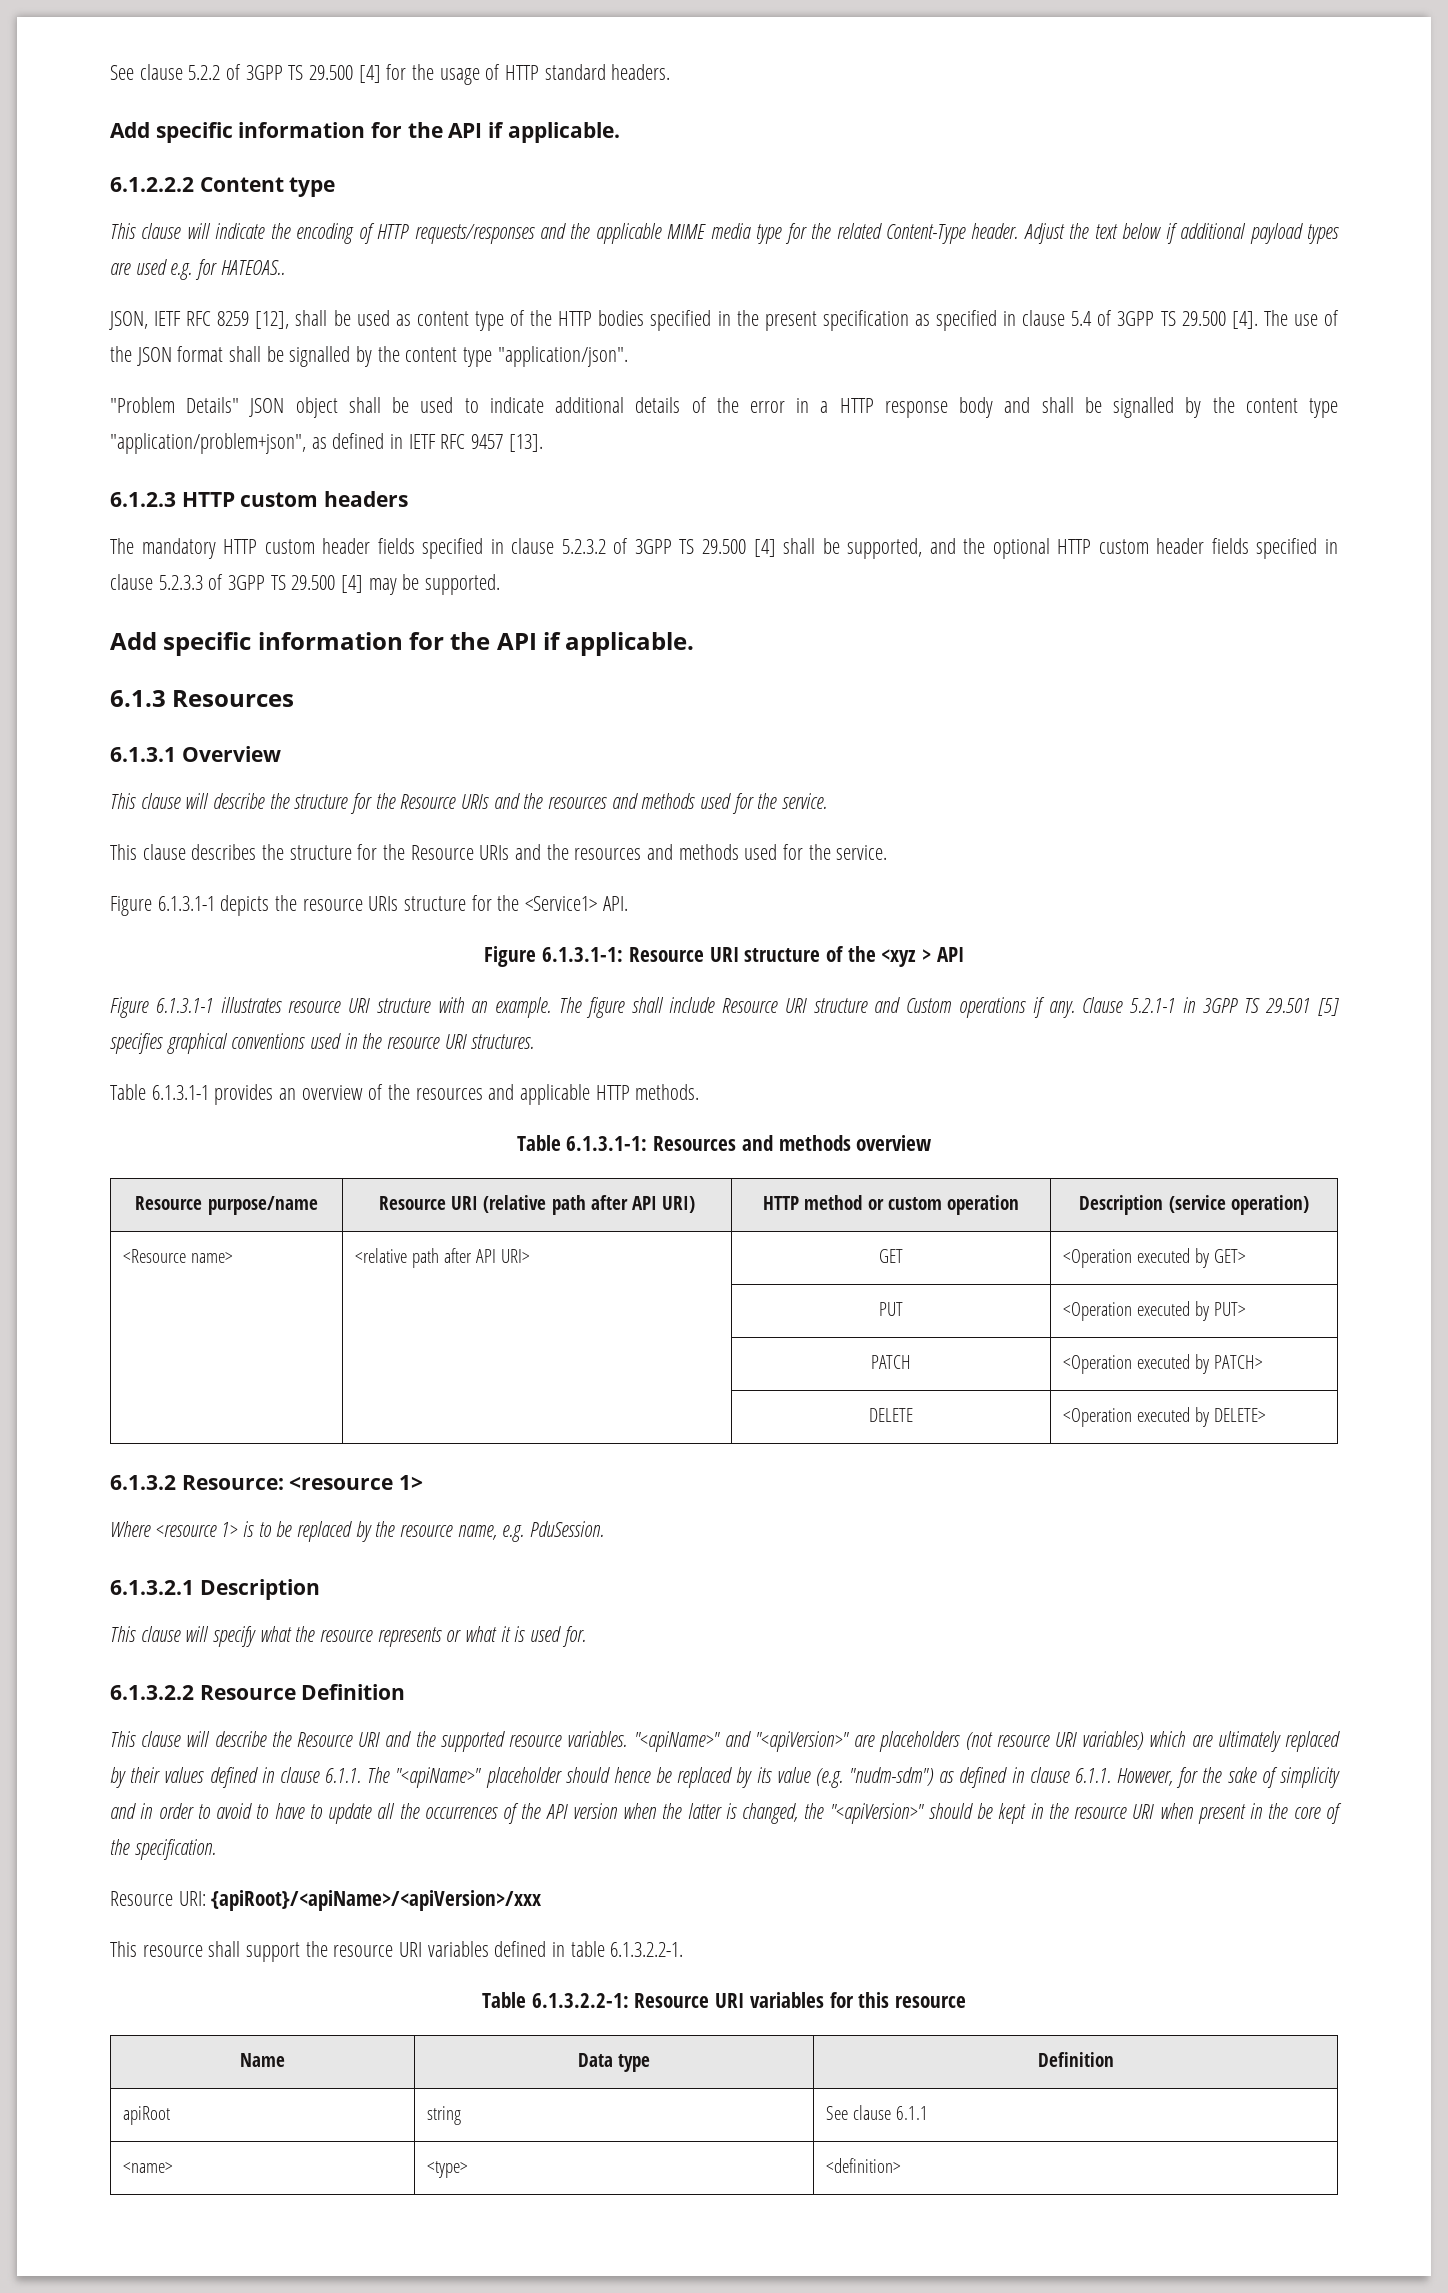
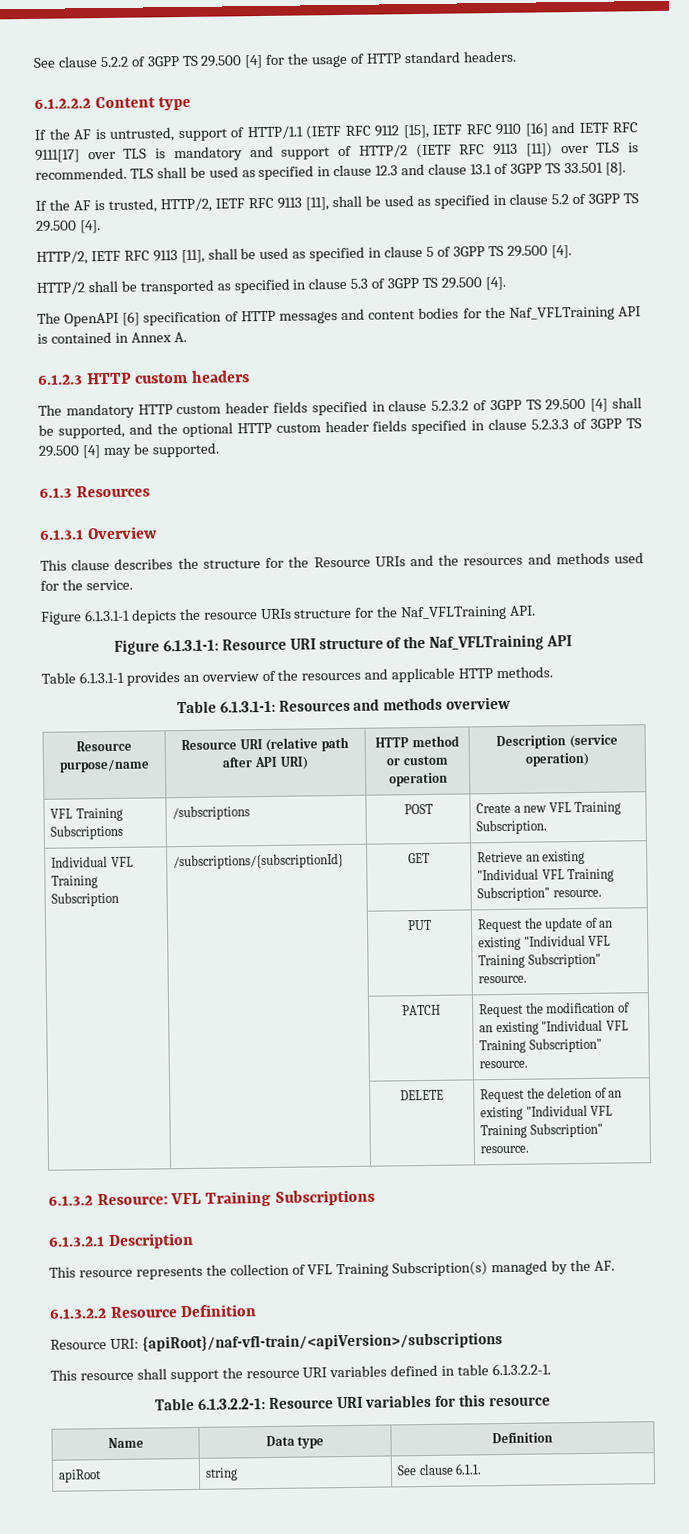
  See clause 5.2.2 of 3GPP TS 29.500 [4] for the usage of HTTP standard headers.
- Add specific information for the API if applicable.
  6.1.2.2.2 Content type
- This clause will indicate the encoding of HTTP requests/responses and the applicable MIME media type for the related Content-Type header. Adjust the text below if additional payload types are used e.g. for HATEOAS..
- JSON, IETF RFC 8259 [12], shall be used as content type of the HTTP bodies specified in the present specification as specified in clause 5.4 of 3GPP TS 29.500 [4]. The use of the JSON format shall be signalled by the content type "application/json".
- "Problem Details" JSON object shall be used to indicate additional details of the error in a HTTP response body and shall be signalled by the content type "application/problem+json", as defined in IETF RFC 9457 [13].
+ If the AF is untrusted, support of HTTP/1.1 (IETF RFC 9112 [15], IETF RFC 9110 [16] and IETF RFC 9111[17] over TLS is mandatory and support of HTTP/2 (IETF RFC 9113 [11]) over TLS is recommended. TLS shall be used as specified in clause 12.3 and clause 13.1 of 3GPP TS 33.501 [8].
+ If the AF is trusted, HTTP/2, IETF RFC 9113 [11], shall be used as specified in clause 5.2 of 3GPP TS 29.500 [4].
+ HTTP/2, IETF RFC 9113 [11], shall be used as specified in clause 5 of 3GPP TS 29.500 [4].
+ HTTP/2 shall be transported as specified in clause 5.3 of 3GPP TS 29.500 [4].
+ The OpenAPI [6] specification of HTTP messages and content bodies for the Naf_VFLTraining API is contained in Annex A.
  The mandatory HTTP custom header fields specified in clause 5.2.3.2 of 3GPP TS 29.500 [4] shall be supported, and the optional HTTP custom header fields specified in clause 5.2.3.3 of 3GPP TS 29.500 [4] may be supported.
- Add specific information for the API if applicable.
  6.1.3 Resources
  6.1.3.1 Overview
- This clause will describe the structure for the Resource URIs and the resources and methods used for the service.
- Figure 6.1.3.1-1 depicts the resource URIs structure for the <Service1> API.
+ Figure 6.1.3.1-1 depicts the resource URIs structure for the Naf_VFLTraining API.
- Figure 6.1.3.1-1: Resource URI structure of the <xyz > API
- Figure 6.1.3.1-1 illustrates resource URI structure with an example. The figure shall include Resource URI structure and Custom operations if any. Clause 5.2.1-1 in 3GPP TS 29.501 [5] specifies graphical conventions used in the resource URI structures.
+ Figure 6.1.3.1-1: Resource URI structure of the Naf_VFLTraining API
- <Resource name> | <relative path after API URI> | GET | <Operation executed by GET>
- | | PUT | <Operation executed by PUT>
- | | PATCH | <Operation executed by PATCH>
- | | DELETE | <Operation executed by DELETE>
- 6.1.3.2 Resource: <resource 1>
- Where <resource 1> is to be replaced by the resource name, e.g. PduSession.
+ VFL Training Subscriptions | /subscriptions | POST | Create a new VFL Training Subscription.
+ Individual VFL Training Subscription | /subscriptions/{subscriptionId} | GET | Retrieve an existing "Individual VFL Training Subscription" resource.
+ | | PUT | Request the update of an existing "Individual VFL Training Subscription" resource.
+ | | PATCH | Request the modification of an existing "Individual VFL Training Subscription" resource.
+ | | DELETE | Request the deletion of an existing "Individual VFL Training Subscription" resource.
+ 6.1.3.2 Resource: VFL Training Subscriptions
  6.1.3.2.1 Description
- This clause will specify what the resource represents or what it is used for.
+ This resource represents the collection of VFL Training Subscription(s) managed by the AF.
  6.1.3.2.2 Resource Definition
- This clause will describe the Resource URI and the supported resource variables. "<apiName>" and "<apiVersion>" are placeholders (not resource URI variables) which are ultimately replaced by their values defined in clause 6.1.1. The "<apiName>" placeholder should hence be replaced by its value (e.g. "nudm-sdm") as defined in clause 6.1.1. However, for the sake of simplicity and in order to avoid to have to update all the occurrences of the API version when the latter is changed, the "<apiVersion>" should be kept in the resource URI when present in the core of the specification.
- Resource URI: {apiRoot}/<apiName>/<apiVersion>/xxx
+ Resource URI: {apiRoot}/naf-vfl-train/<apiVersion>/subscriptions
- apiRoot | string | See clause 6.1.1
- <name> | <type> | <definition>
+ apiRoot | string | See clause 6.1.1.

